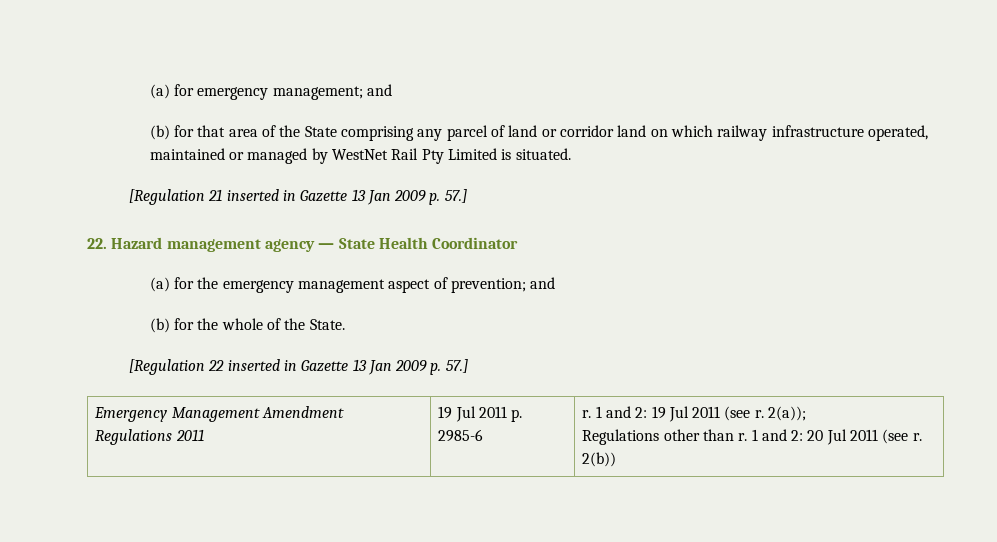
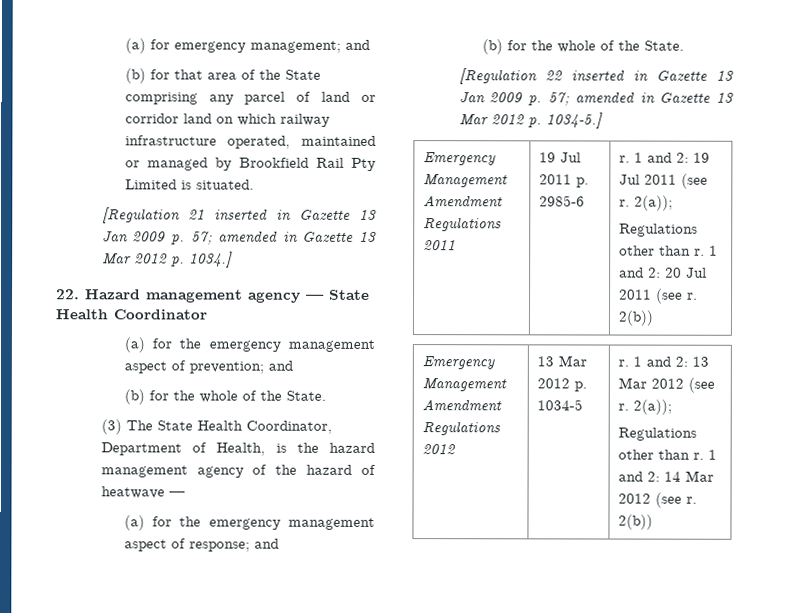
- (b) for that area of the State comprising any parcel of land or corridor land on which railway infrastructure operated, maintained or managed by WestNet Rail Pty Limited is situated.
+ (b) for that area of the State comprising any parcel of land or corridor land on which railway infrastructure operated, maintained or managed by Brookfield Rail Pty Limited is situated.
- [Regulation 21 inserted in Gazette 13 Jan 2009 p. 57.]
+ [Regulation 21 inserted in Gazette 13 Jan 2009 p. 57; amended in Gazette 13 Mar 2012 p. 1034.]
+ (3) The State Health Coordinator, Department of Health, is the hazard management agency of the hazard of heatwave —
+ (a) for the emergency management aspect of response; and
+ (b) for the whole of the State.
- [Regulation 22 inserted in Gazette 13 Jan 2009 p. 57.]
+ [Regulation 22 inserted in Gazette 13 Jan 2009 p. 57; amended in Gazette 13 Mar 2012 p. 1034-5.]
+ Emergency Management Amendment Regulations 2012 | 13 Mar 2012 p. 1034-5 | r. 1 and 2: 13 Mar 2012 (see r. 2(a));
+ Regulations other than r. 1 and 2: 14 Mar 2012 (see r. 2(b))

